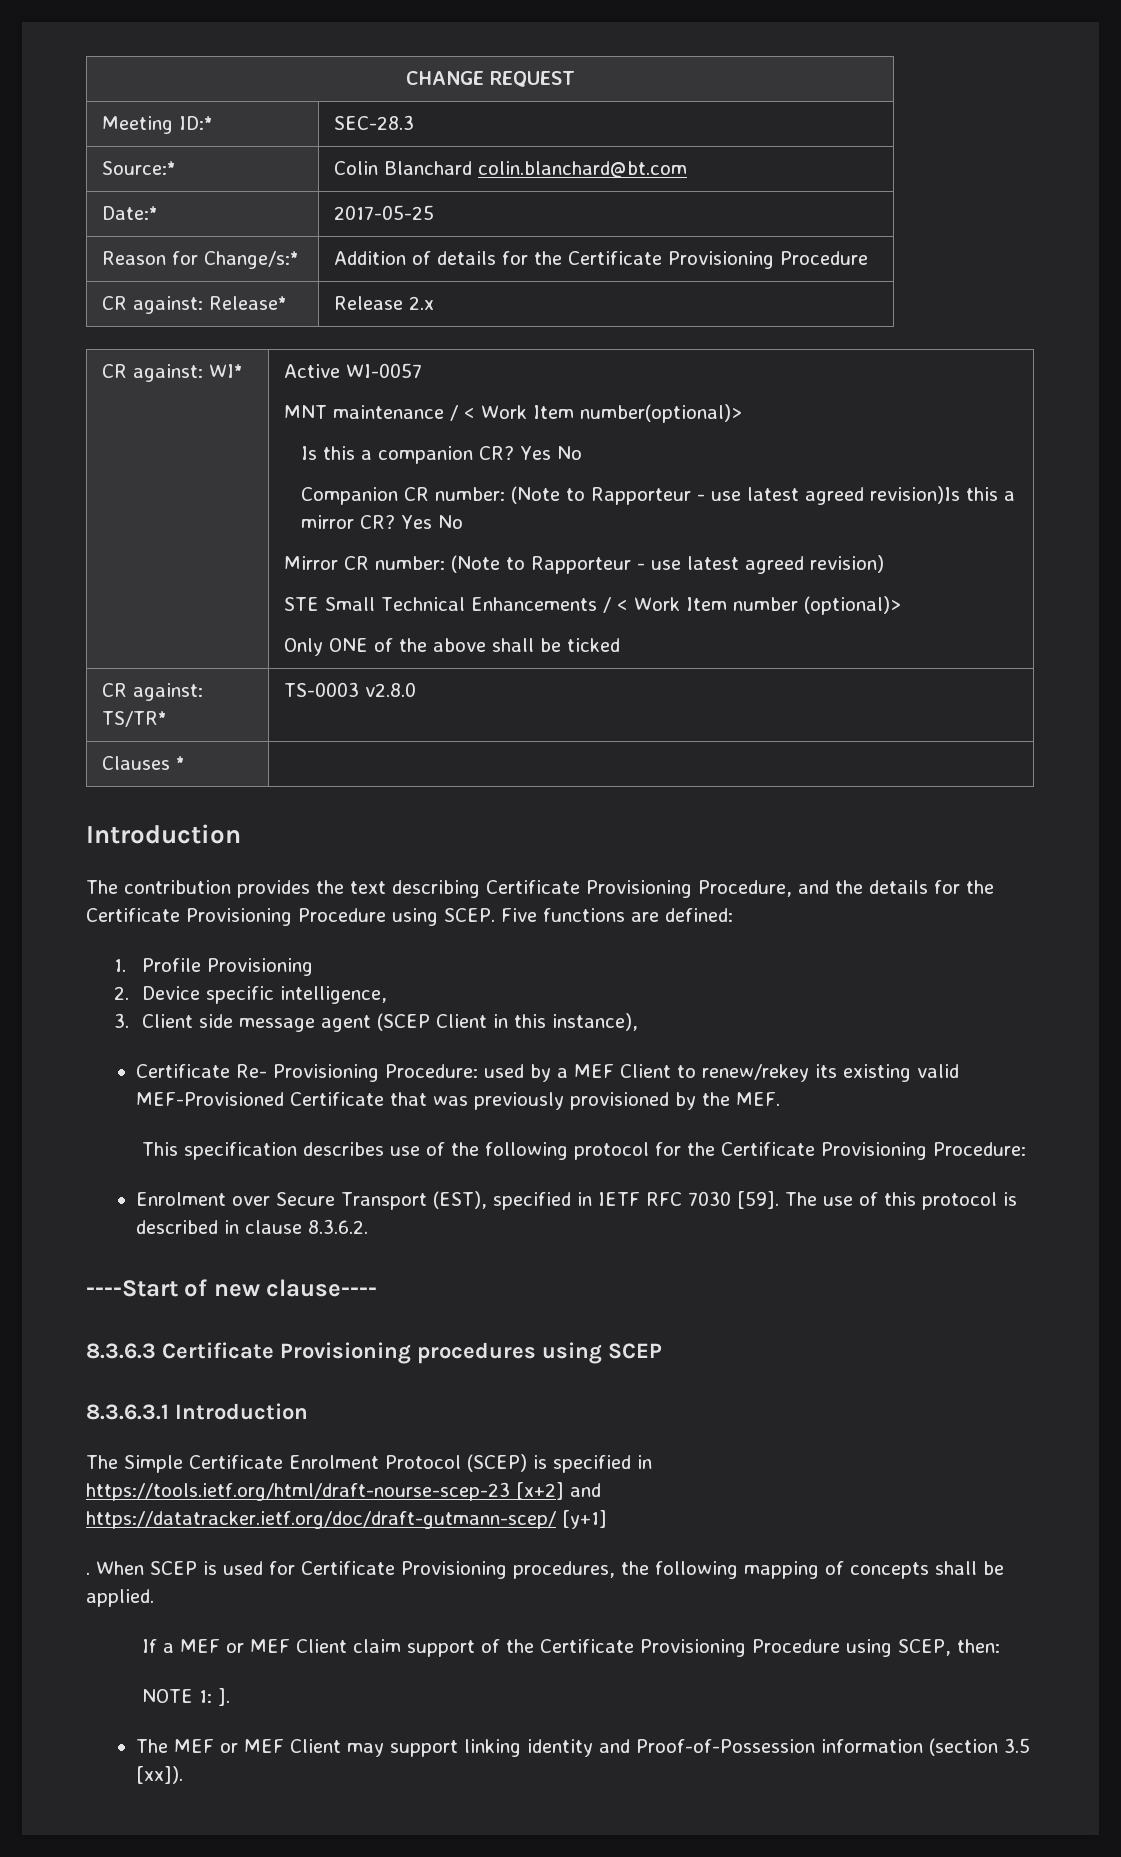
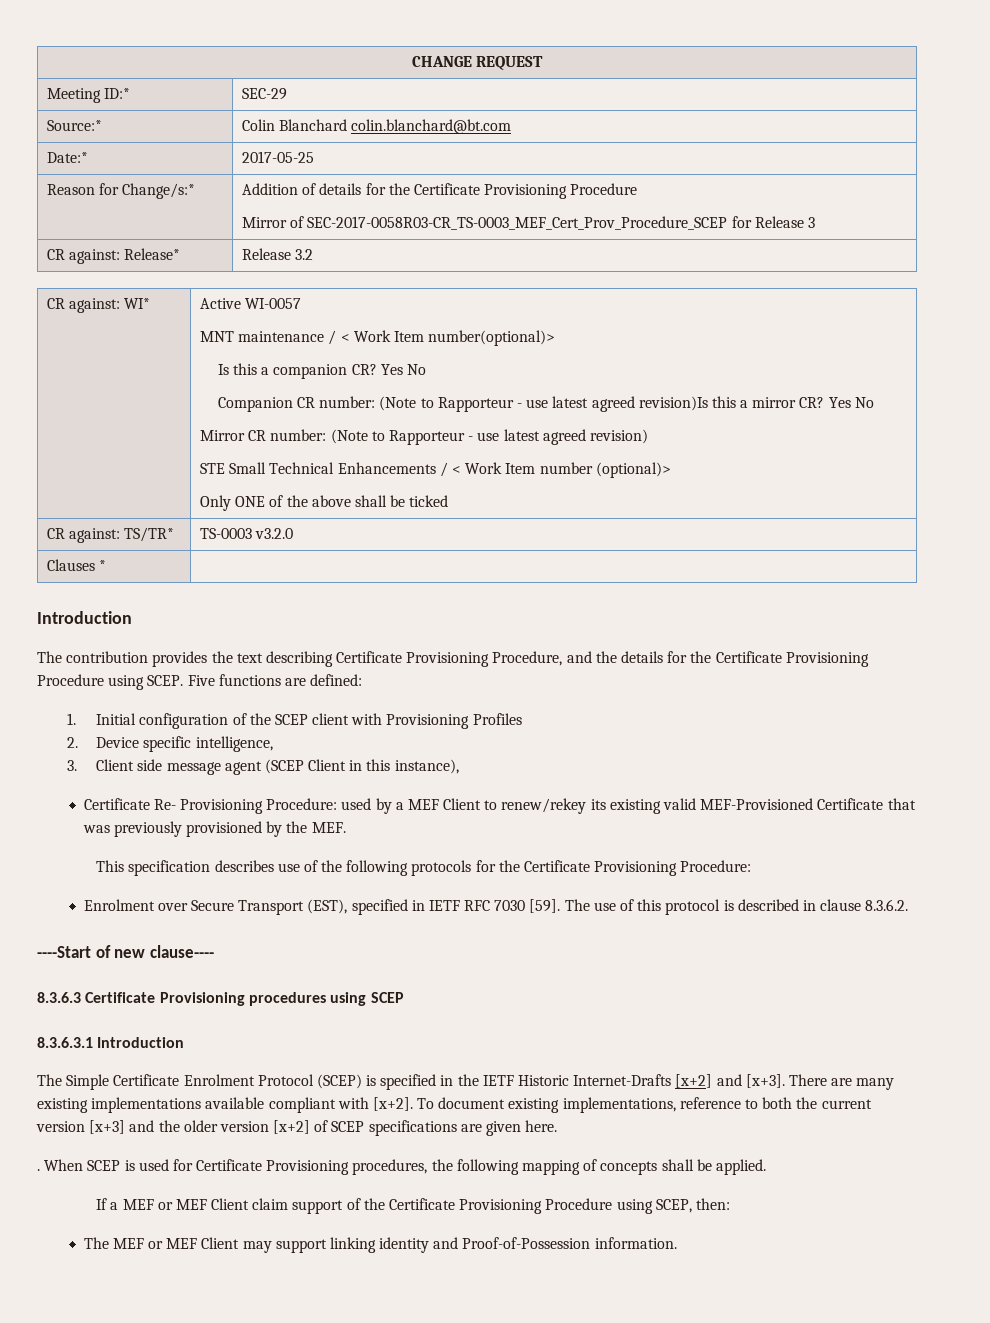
- Meeting ID:* | SEC-28.3
+ Meeting ID:* | SEC-29
  Reason for Change/s:* | Addition of details for the Certificate Provisioning Procedure
+ Mirror of SEC-2017-0058R03-CR_TS-0003_MEF_Cert_Prov_Procedure_SCEP for Release 3
- CR against: Release* | Release 2.x
+ CR against: Release* | Release 3.2
- CR against: TS/TR* | TS-0003 v2.8.0
+ CR against: TS/TR* | TS-0003 v3.2.0
- 1. Profile Provisioning
+ 1. Initial configuration of the SCEP client with Provisioning Profiles
- This specification describes use of the following protocol for the Certificate Provisioning Procedure:
+ This specification describes use of the following protocols for the Certificate Provisioning Procedure:
- The Simple Certificate Enrolment Protocol (SCEP) is specified in https://tools.ietf.org/html/draft-nourse-scep-23 [x+2] and https://datatracker.ietf.org/doc/draft-gutmann-scep/ [y+1]
+ The Simple Certificate Enrolment Protocol (SCEP) is specified in the IETF Historic Internet-Drafts [x+2] and [x+3]. There are many existing implementations available compliant with [x+2]. To document existing implementations, reference to both the current version [x+3] and the older version [x+2] of SCEP specifications are given here.
- NOTE 1: ].
- The MEF or MEF Client may support linking identity and Proof-of-Possession information (section 3.5 [xx]).
+ The MEF or MEF Client may support linking identity and Proof-of-Possession information.

